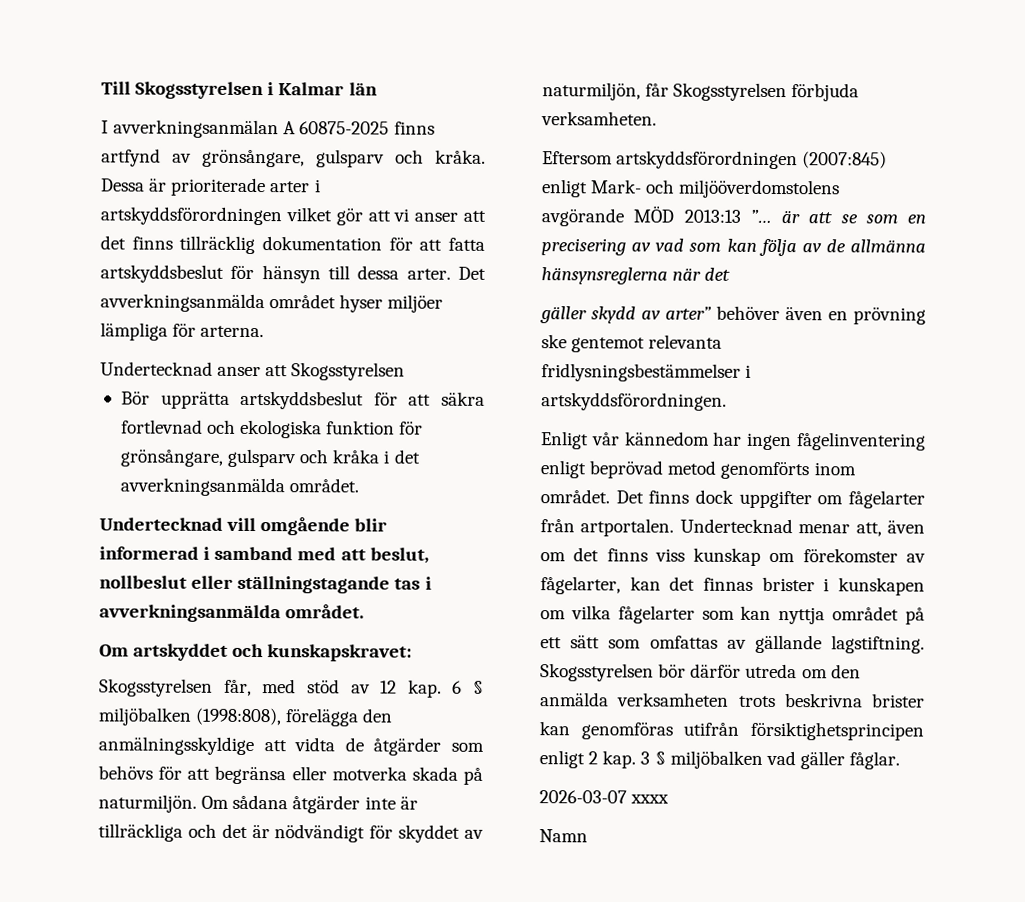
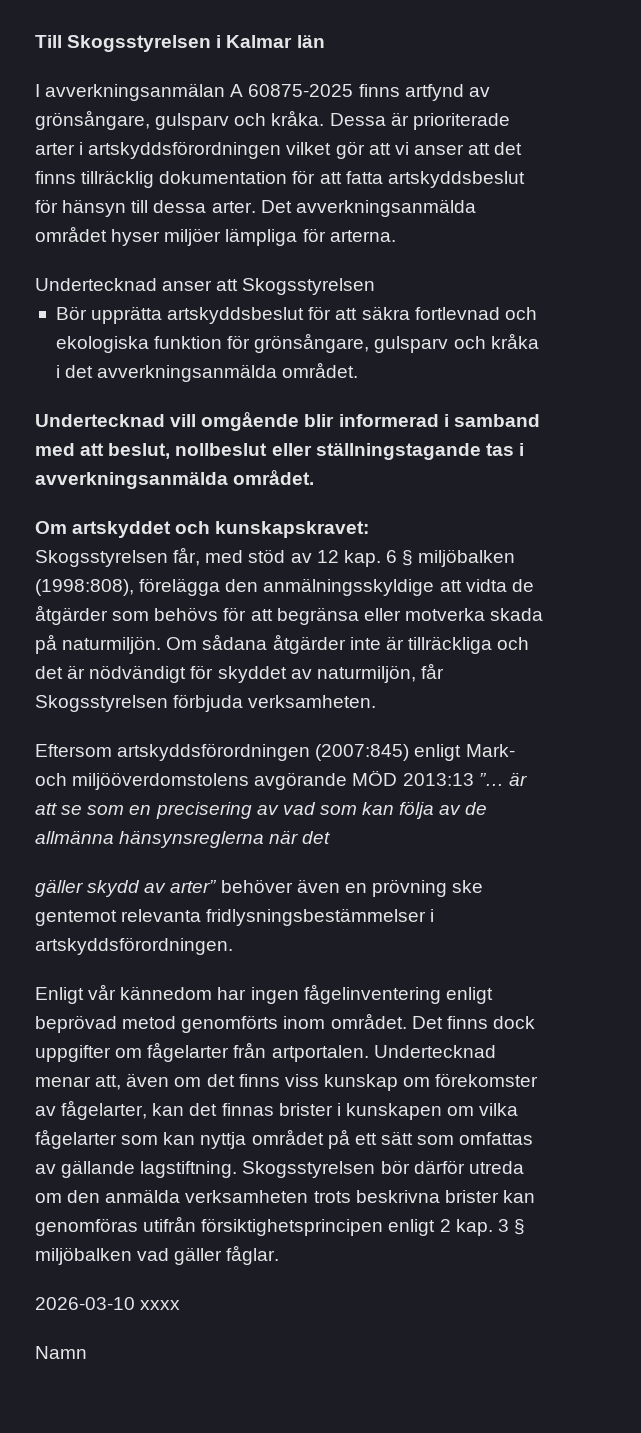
- 2026-03-07 xxxx
+ 2026-03-10 xxxx

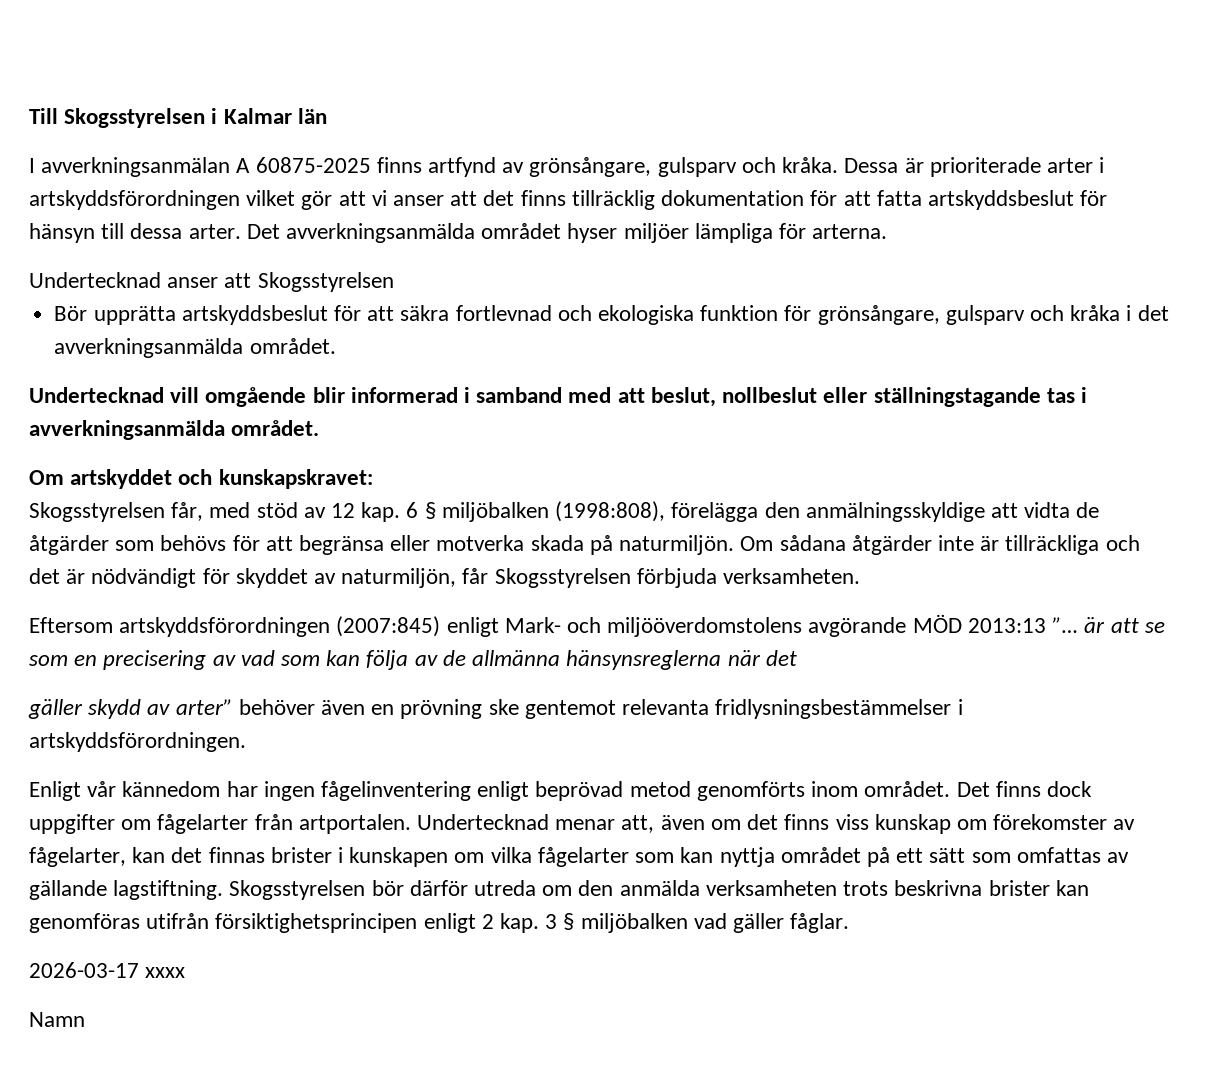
- 2026-03-10 xxxx
+ 2026-03-17 xxxx

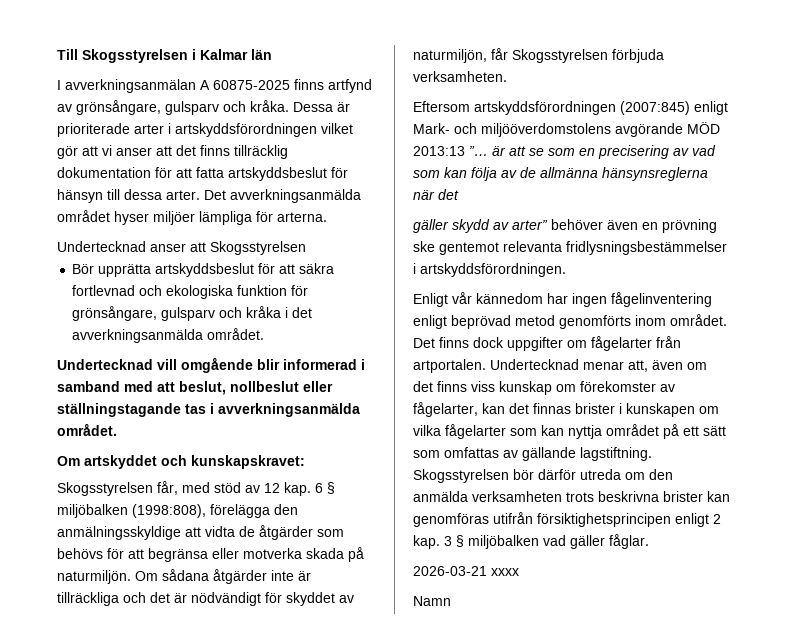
- 2026-03-17 xxxx
+ 2026-03-21 xxxx

